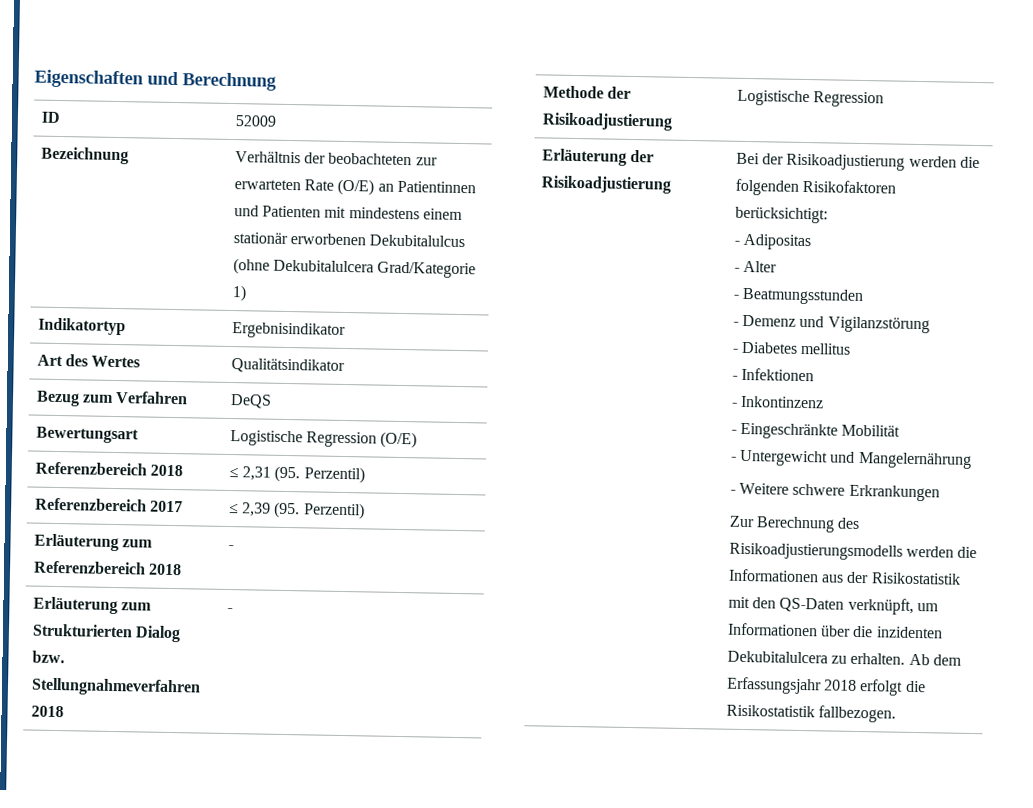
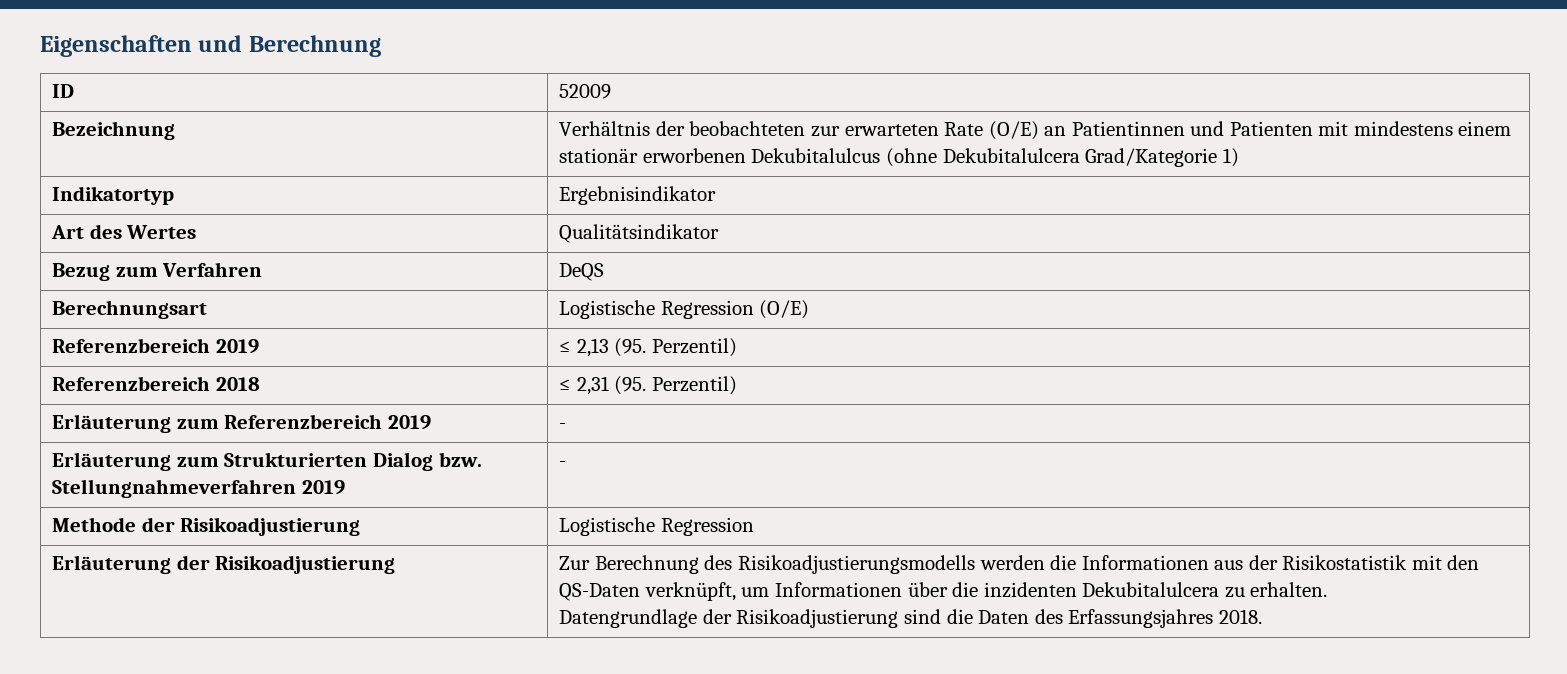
- Bewertungsart | Logistische Regression (O/E)
+ Berechnungsart | Logistische Regression (O/E)
+ Referenzbereich 2019 | ≤ 2,13 (95. Perzentil)
- Referenzbereich 2017 | ≤ 2,39 (95. Perzentil)
- Erläuterung zum Referenzbereich 2018 | -
+ Erläuterung zum Referenzbereich 2019 | -
- Erläuterung zum Strukturierten Dialog bzw. Stellungnahmeverfahren 2018 | -
+ Erläuterung zum Strukturierten Dialog bzw. Stellungnahmeverfahren 2019 | -
- Bei der Risikoadjustierung werden die folgenden Risikofaktoren berücksichtigt:
- - Adipositas
- - Alter
- - Beatmungsstunden
- - Demenz und Vigilanzstörung
- - Diabetes mellitus
- - Infektionen
- - Inkontinzenz
- - Eingeschränkte Mobilität
- - Untergewicht und Mangelernährung
- - Weitere schwere Erkrankungen
- Zur Berechnung des Risikoadjustierungsmodells werden die Informationen aus der Risikostatistik mit den QS-Daten verknüpft, um Informationen über die inzidenten Dekubitalulcera zu erhalten. Ab dem Erfassungsjahr 2018 erfolgt die Risikostatistik fallbezogen.
+ Zur Berechnung des Risikoadjustierungsmodells werden die Informationen aus der Risikostatistik mit den QS-Daten verknüpft, um Informationen über die inzidenten Dekubitalulcera zu erhalten.
+ Datengrundlage der Risikoadjustierung sind die Daten des Erfassungsjahres 2018.

